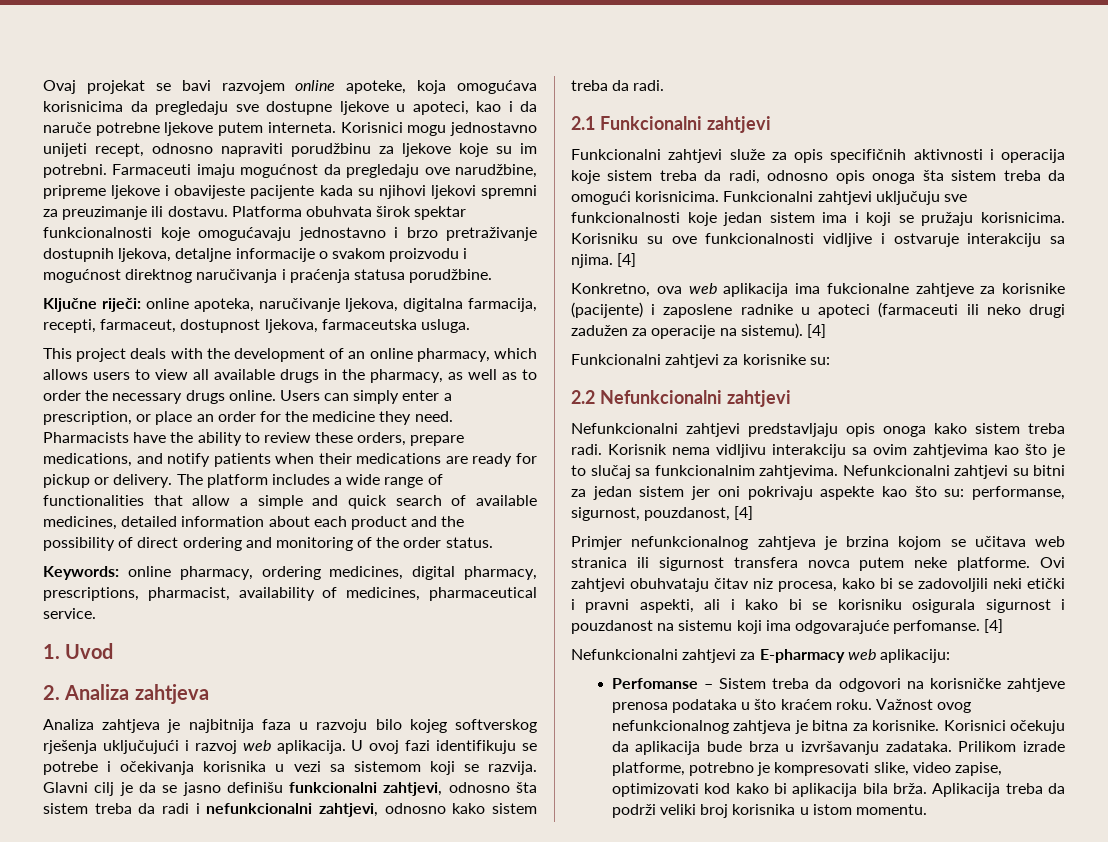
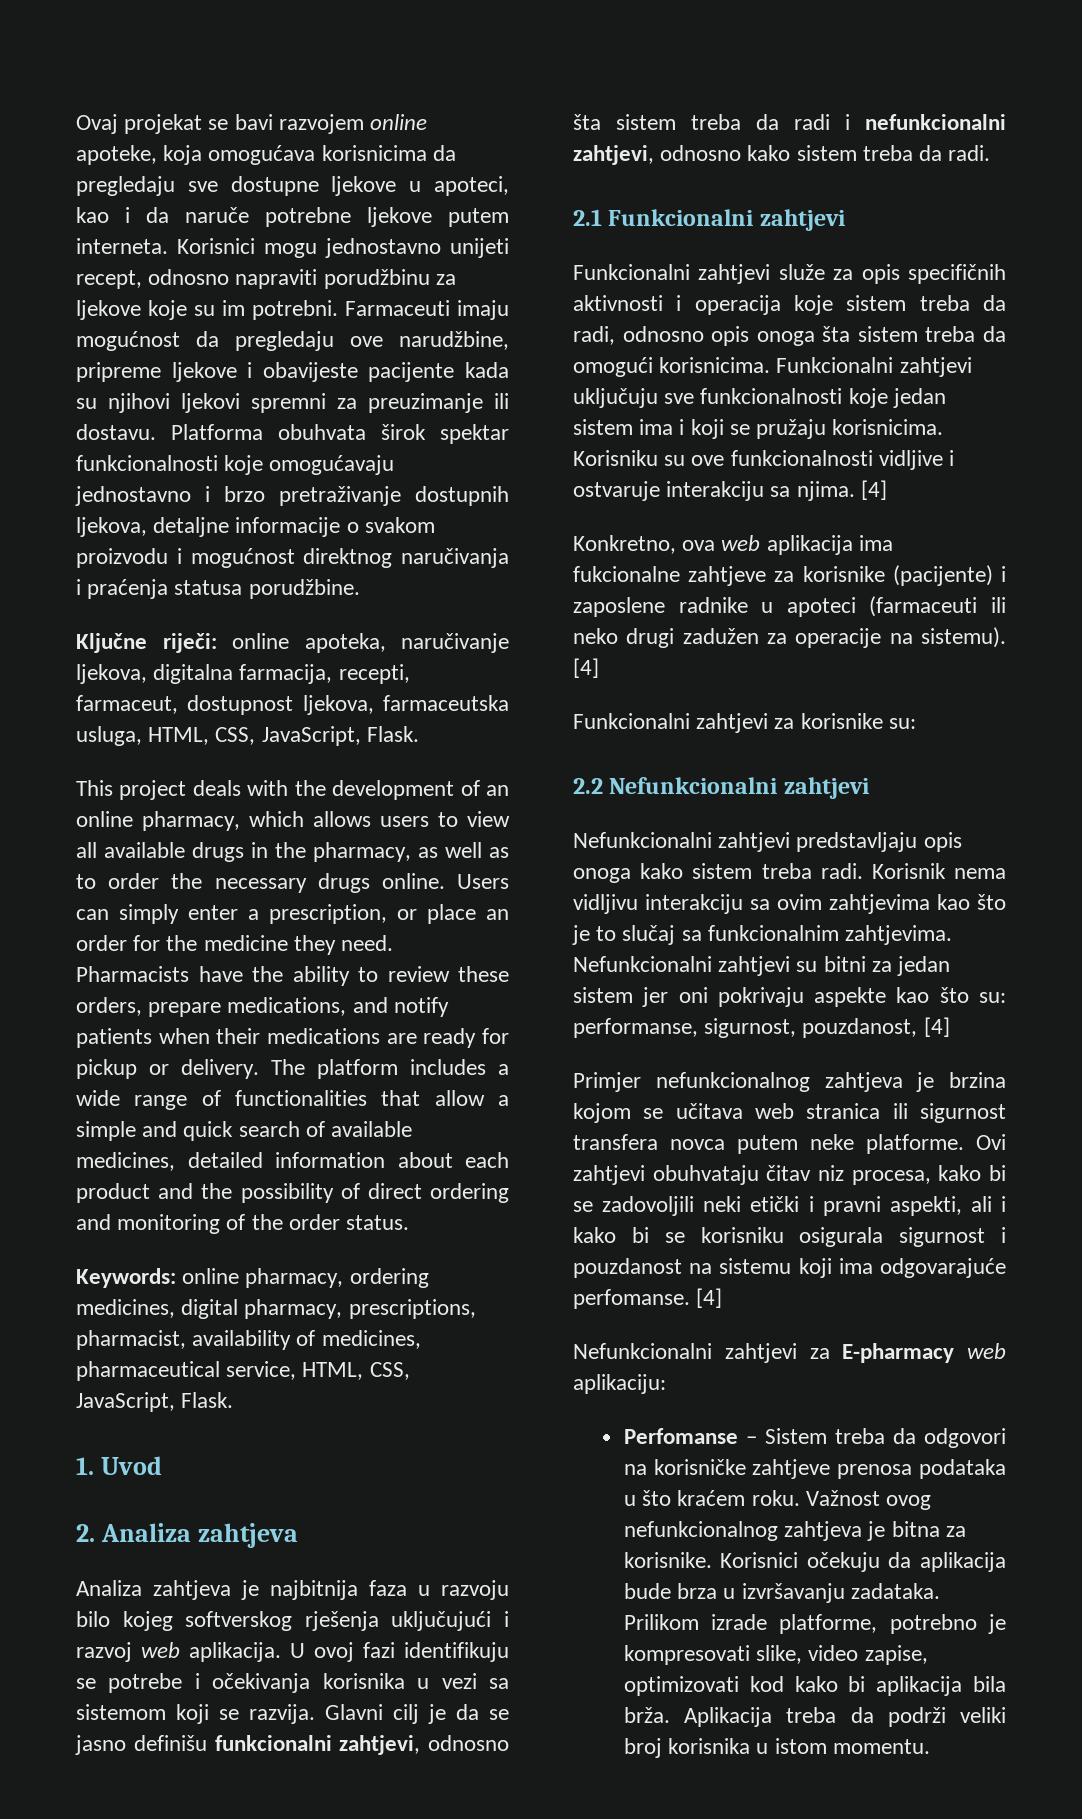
- Ključne riječi: online apoteka, naručivanje ljekova, digitalna farmacija, recepti, farmaceut, dostupnost ljekova, farmaceutska usluga.
+ Ključne riječi: online apoteka, naručivanje ljekova, digitalna farmacija, recepti, farmaceut, dostupnost ljekova, farmaceutska usluga, HTML, CSS, JavaScript, Flask.
- Keywords: online pharmacy, ordering medicines, digital pharmacy, prescriptions, pharmacist, availability of medicines, pharmaceutical service.
+ Keywords: online pharmacy, ordering medicines, digital pharmacy, prescriptions, pharmacist, availability of medicines, pharmaceutical service, HTML, CSS, JavaScript, Flask.

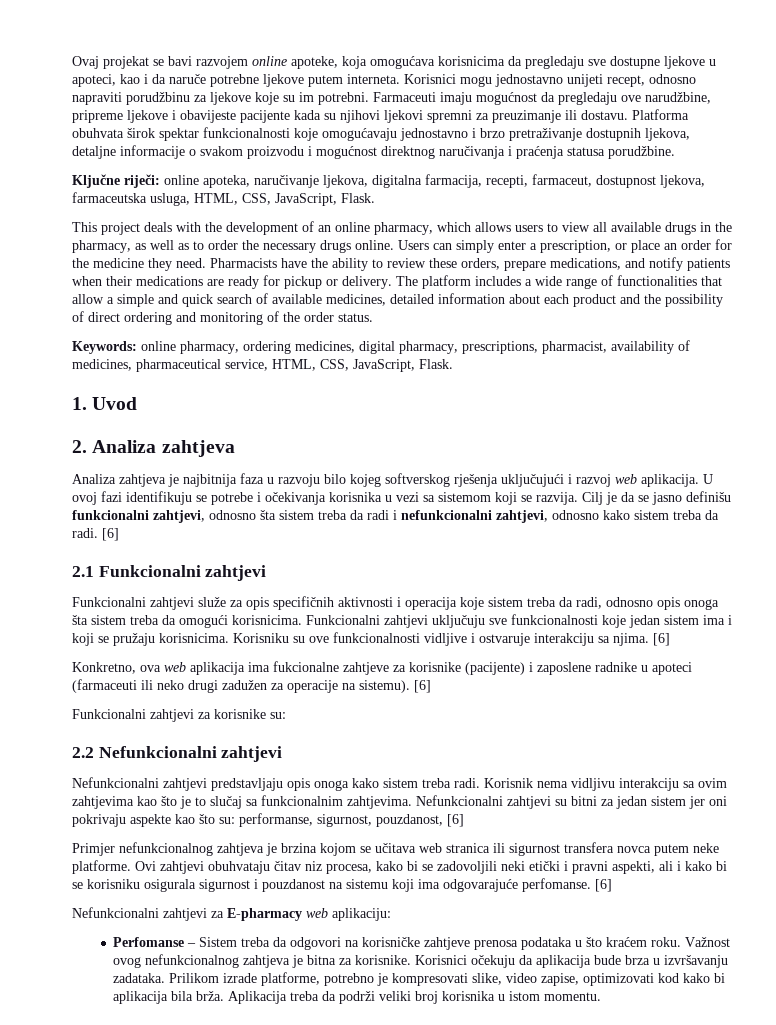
- Glavni cilj je da se jasno definišu funkcionalni zahtjevi, odnosno šta sistem treba da radi i nefunkcionalni zahtjevi, odnosno kako sistem treba da radi.
+ Cilj je da se jasno definišu funkcionalni zahtjevi, odnosno šta sistem treba da radi i nefunkcionalni zahtjevi, odnosno kako sistem treba da radi. [6]
- Korisniku su ove funkcionalnosti vidljive i ostvaruje interakciju sa njima. [4]
+ Korisniku su ove funkcionalnosti vidljive i ostvaruje interakciju sa njima. [6]
- Konkretno, ova web aplikacija ima fukcionalne zahtjeve za korisnike (pacijente) i zaposlene radnike u apoteci (farmaceuti ili neko drugi zadužen za operacije na sistemu). [4]
+ Konkretno, ova web aplikacija ima fukcionalne zahtjeve za korisnike (pacijente) i zaposlene radnike u apoteci (farmaceuti ili neko drugi zadužen za operacije na sistemu). [6]
- Nefunkcionalni zahtjevi su bitni za jedan sistem jer oni pokrivaju aspekte kao što su: performanse, sigurnost, pouzdanost, [4]
+ Nefunkcionalni zahtjevi su bitni za jedan sistem jer oni pokrivaju aspekte kao što su: performanse, sigurnost, pouzdanost, [6]
- Ovi zahtjevi obuhvataju čitav niz procesa, kako bi se zadovoljili neki etički i pravni aspekti, ali i kako bi se korisniku osigurala sigurnost i pouzdanost na sistemu koji ima odgovarajuće perfomanse. [4]
+ Ovi zahtjevi obuhvataju čitav niz procesa, kako bi se zadovoljili neki etički i pravni aspekti, ali i kako bi se korisniku osigurala sigurnost i pouzdanost na sistemu koji ima odgovarajuće perfomanse. [6]

